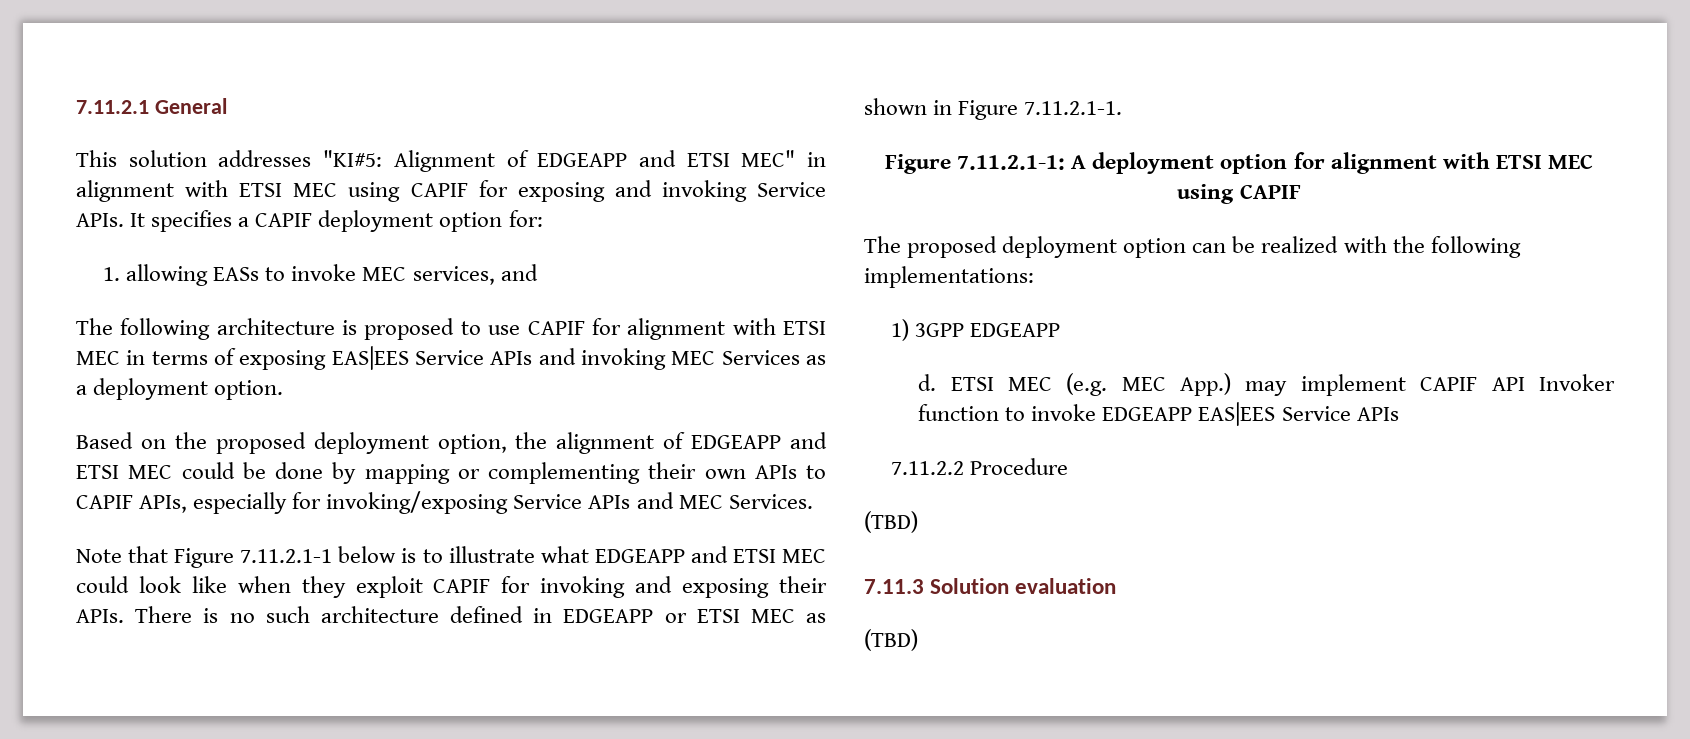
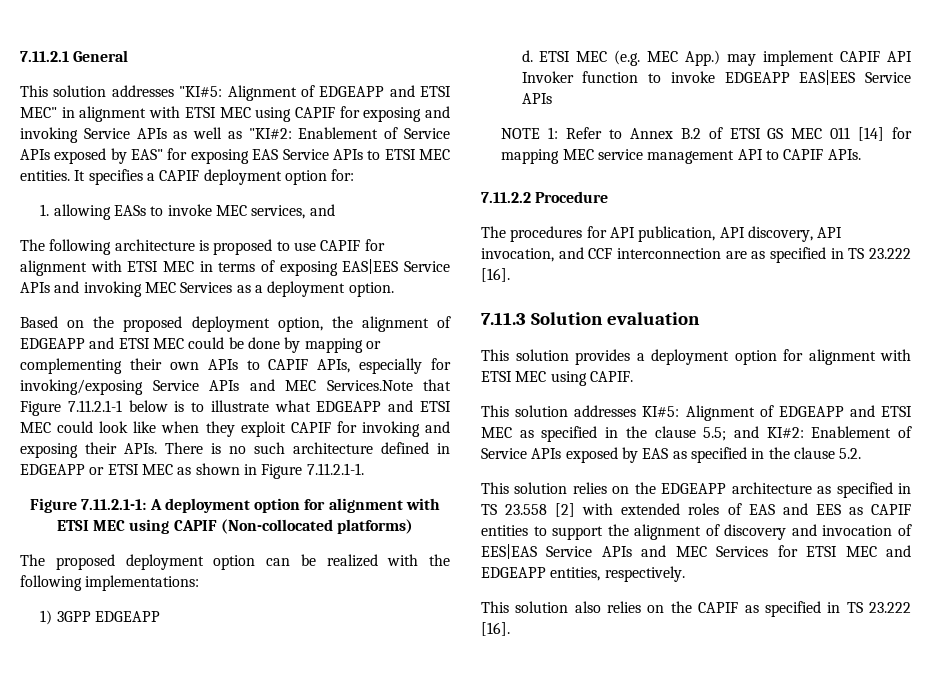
- This solution addresses "KI#5: Alignment of EDGEAPP and ETSI MEC" in alignment with ETSI MEC using CAPIF for exposing and invoking Service APIs.
+ This solution addresses "KI#5: Alignment of EDGEAPP and ETSI MEC" in alignment with ETSI MEC using CAPIF for exposing and invoking Service APIs as well as "KI#2: Enablement of Service APIs exposed by EAS" for exposing EAS Service APIs to ETSI MEC entities.
- Based on the proposed deployment option, the alignment of EDGEAPP and ETSI MEC could be done by mapping or complementing their own APIs to CAPIF APIs, especially for invoking/exposing Service APIs and MEC Services.
- Note that Figure 7.11.2.1-1 below is to illustrate what EDGEAPP and ETSI MEC could look like when they exploit CAPIF for invoking and exposing their APIs.
+ Based on the proposed deployment option, the alignment of EDGEAPP and ETSI MEC could be done by mapping or complementing their own APIs to CAPIF APIs, especially for invoking/exposing Service APIs and MEC Services.Note that Figure 7.11.2.1-1 below is to illustrate what EDGEAPP and ETSI MEC could look like when they exploit CAPIF for invoking and exposing their APIs.
- Figure 7.11.2.1-1: A deployment option for alignment with ETSI MEC using CAPIF
+ Figure 7.11.2.1-1: A deployment option for alignment with ETSI MEC using CAPIF (Non-collocated platforms)
+ NOTE 1: Refer to Annex B.2 of ETSI GS MEC 011 [14] for mapping MEC service management API to CAPIF APIs.
  7.11.2.2 Procedure
- (TBD)
+ The procedures for API publication, API discovery, API invocation, and CCF interconnection are as specified in TS 23.222 [16].
  7.11.3 Solution evaluation
- (TBD)
+ This solution provides a deployment option for alignment with ETSI MEC using CAPIF.
+ This solution addresses KI#5: Alignment of EDGEAPP and ETSI MEC as specified in the clause 5.5; and KI#2: Enablement of Service APIs exposed by EAS as specified in the clause 5.2.
+ This solution relies on the EDGEAPP architecture as specified in TS 23.558 [2] with extended roles of EAS and EES as CAPIF entities to support the alignment of discovery and invocation of EES|EAS Service APIs and MEC Services for ETSI MEC and EDGEAPP entities, respectively.
+ This solution also relies on the CAPIF as specified in TS 23.222 [16].

